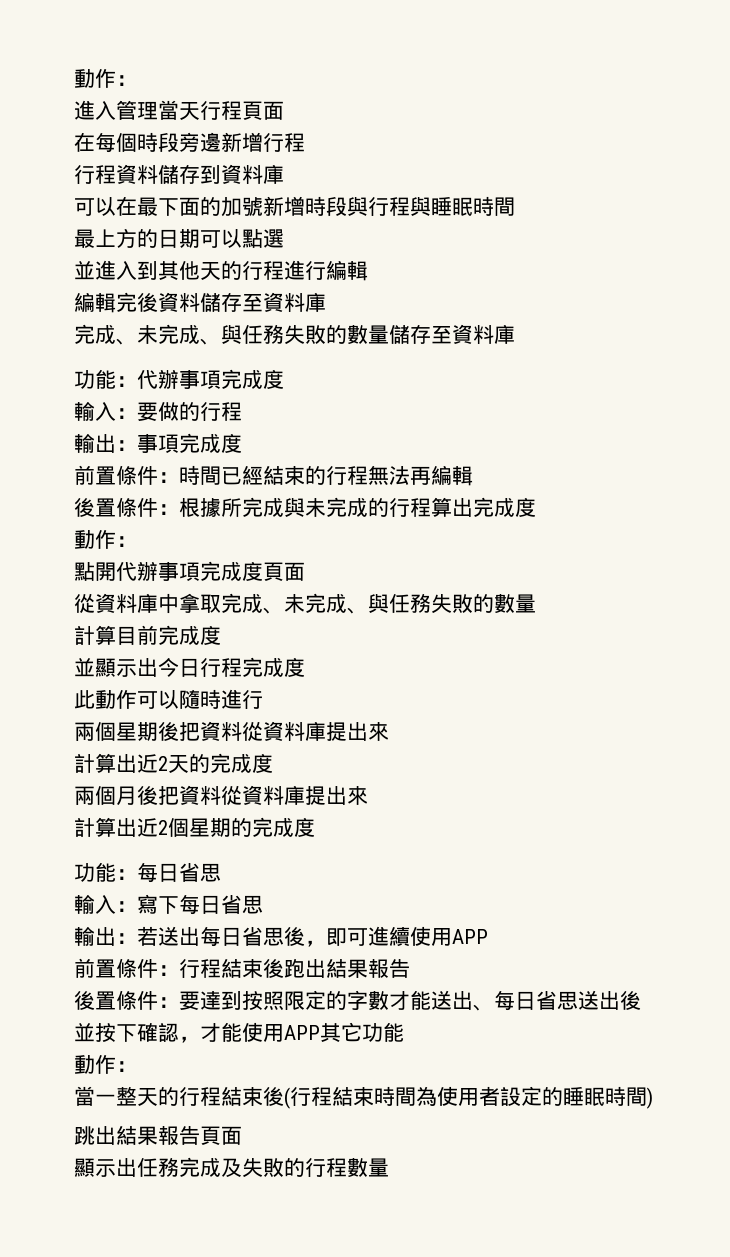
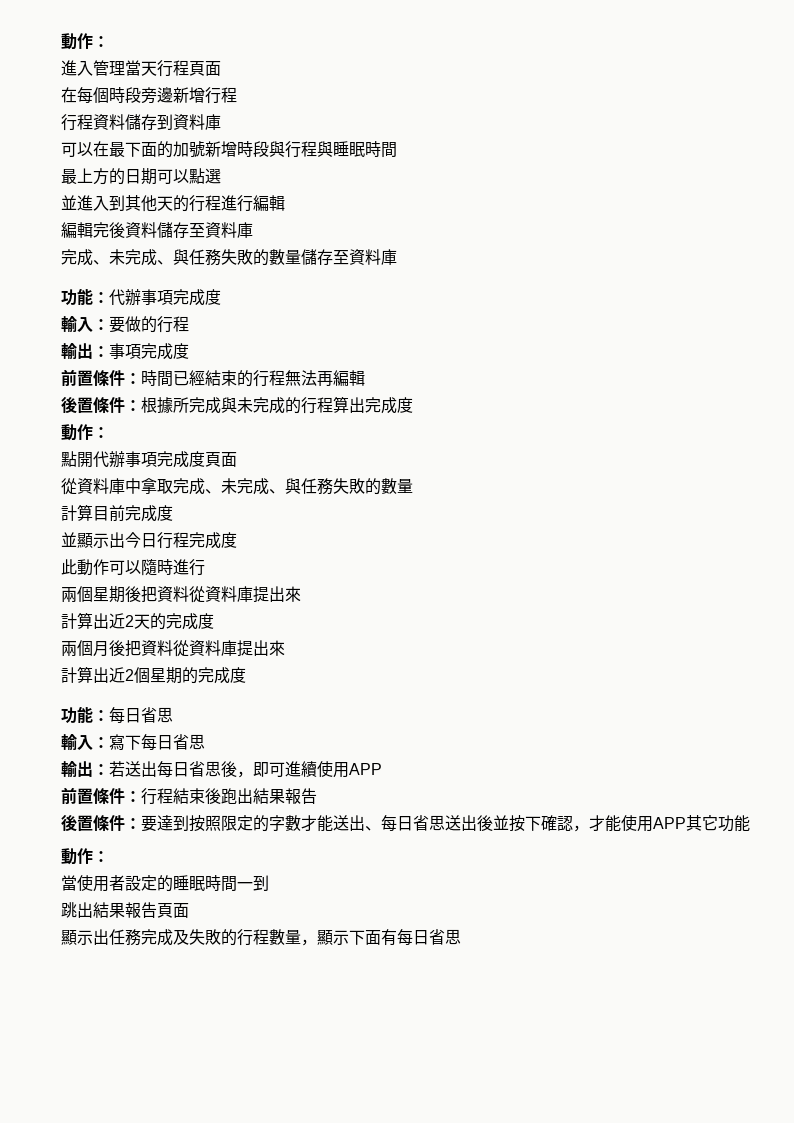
- 當一整天的行程結束後(行程結束時間為使用者設定的睡眠時間)
+ 當使用者設定的睡眠時間一到
- 顯示出任務完成及失敗的行程數量
+ 顯示出任務完成及失敗的行程數量，顯示下面有每日省思

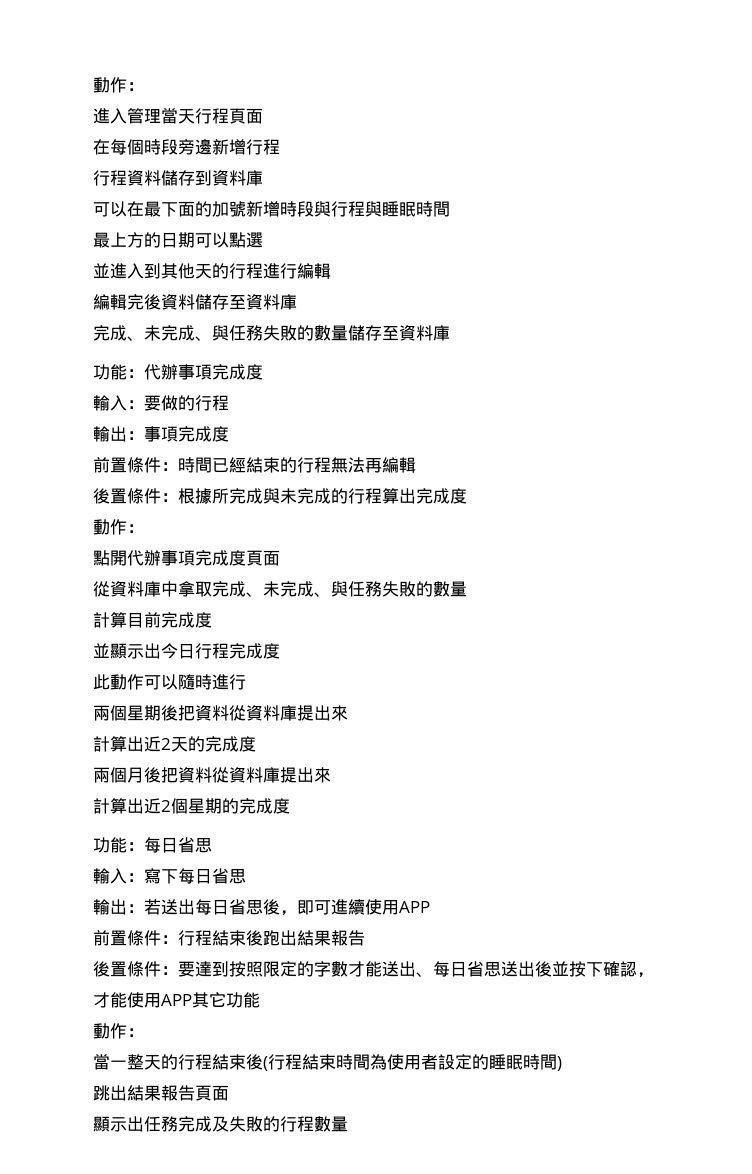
- 當使用者設定的睡眠時間一到
+ 當一整天的行程結束後(行程結束時間為使用者設定的睡眠時間)
- 顯示出任務完成及失敗的行程數量，顯示下面有每日省思
+ 顯示出任務完成及失敗的行程數量

